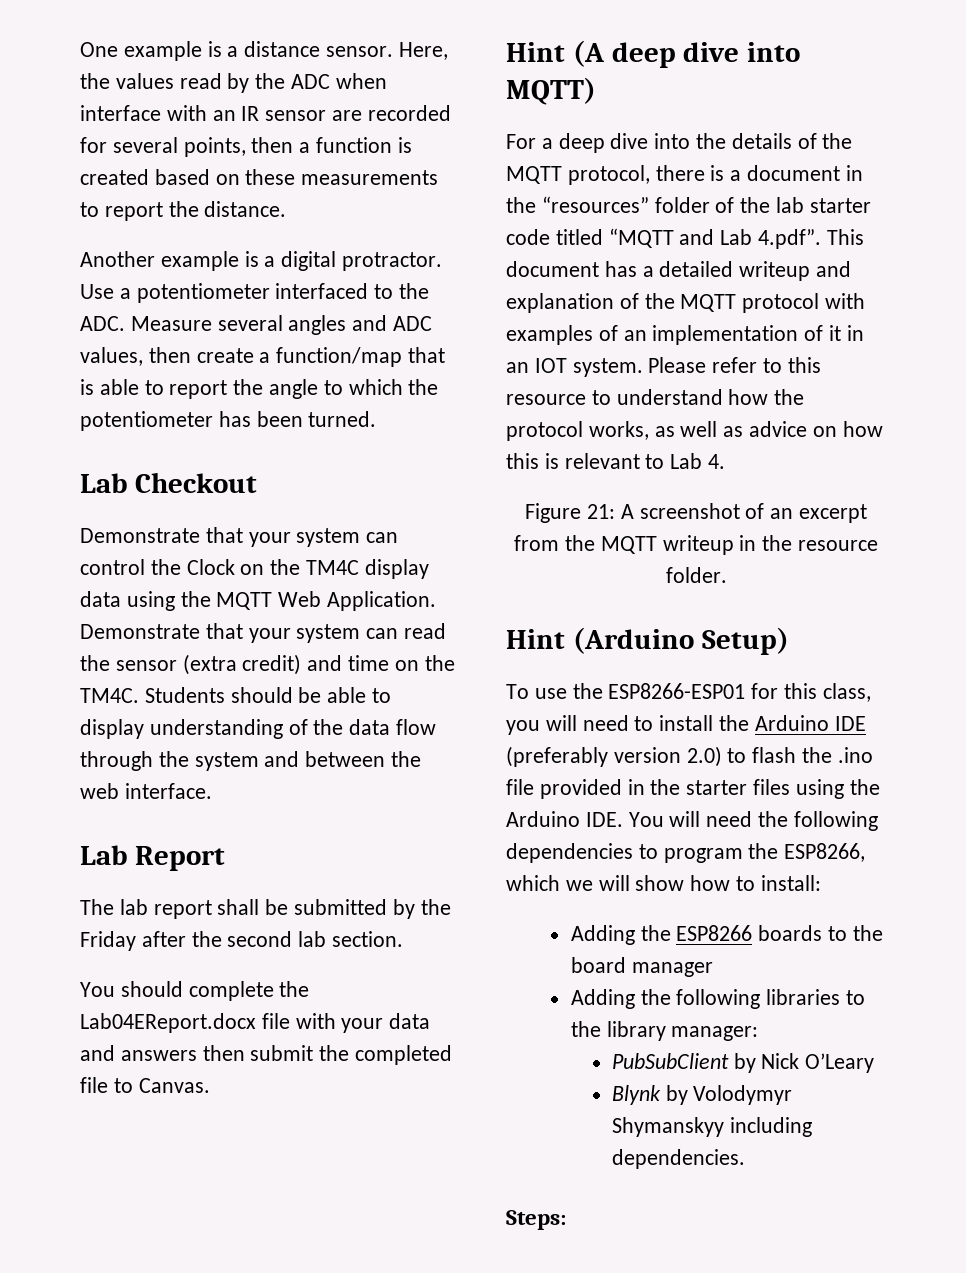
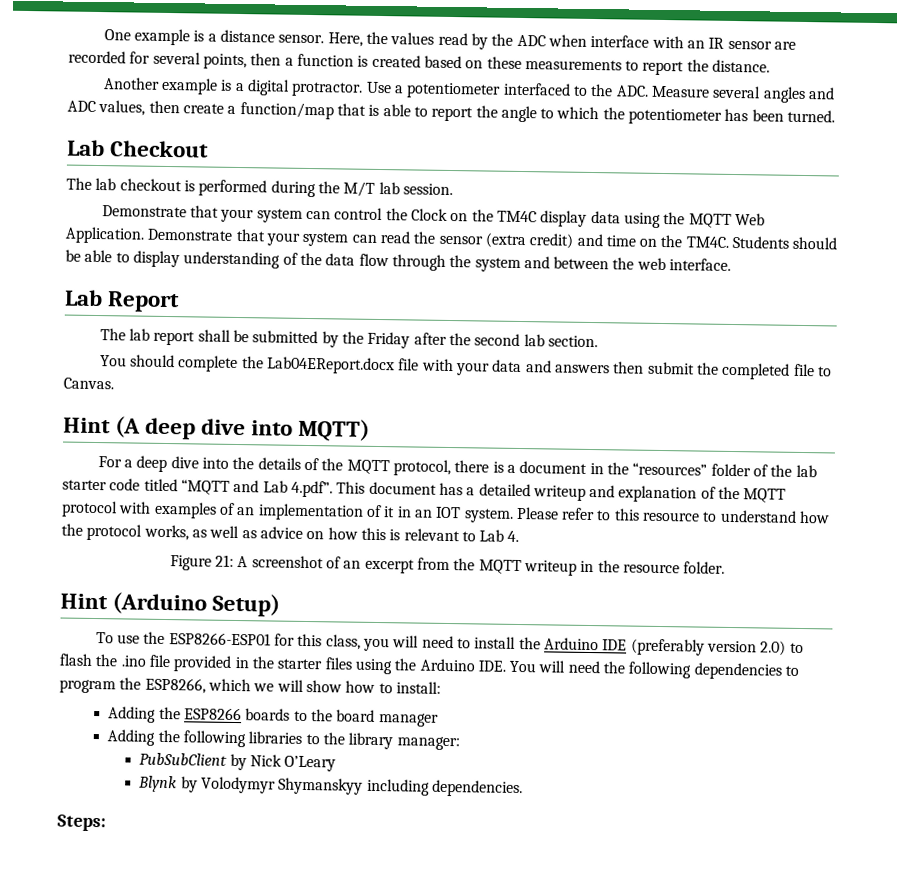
+ The lab checkout is performed during the M/T lab session.

